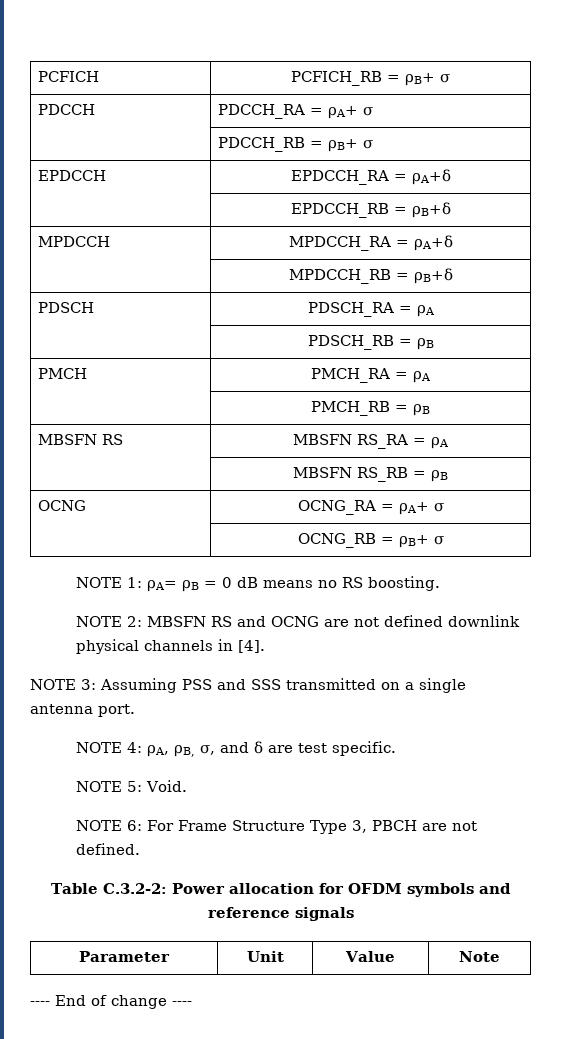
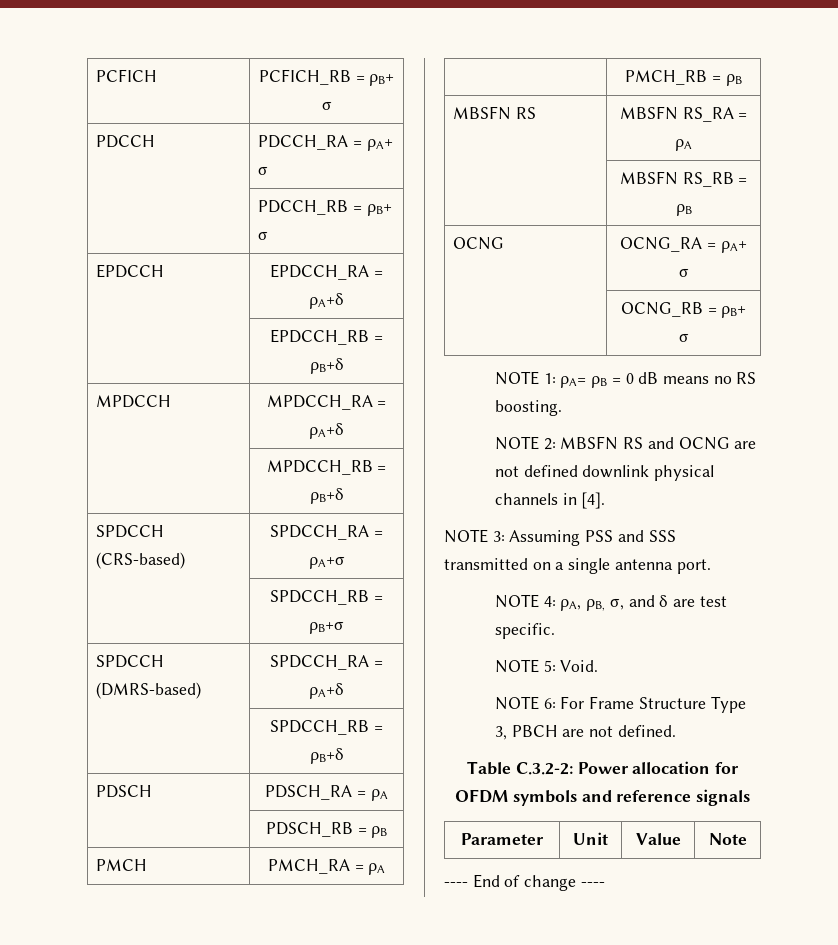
+ SPDCCH (CRS-based) | SPDCCH_RA = ρA+σ
+ | SPDCCH_RB = ρB+σ
+ SPDCCH (DMRS-based) | SPDCCH_RA = ρA+δ
+ | SPDCCH_RB = ρB+δ

